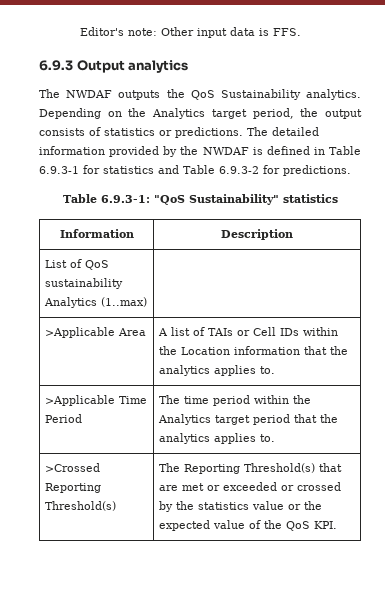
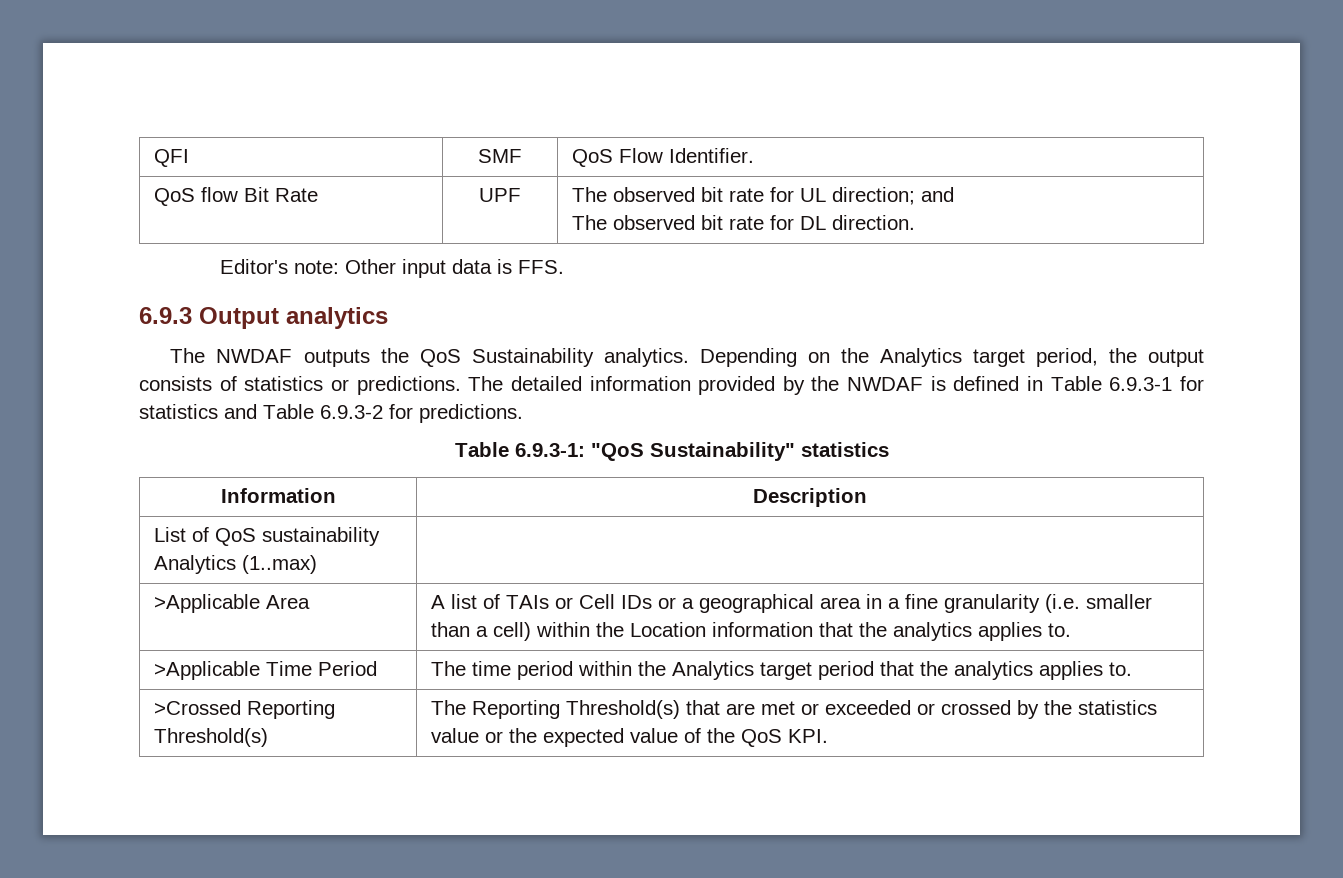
+ QFI | SMF | QoS Flow Identifier.
+ QoS flow Bit Rate | UPF | The observed bit rate for UL direction; and
+ The observed bit rate for DL direction.
- >Applicable Area | A list of TAIs or Cell IDs within the Location information that the analytics applies to.
+ >Applicable Area | A list of TAIs or Cell IDs or a geographical area in a fine granularity (i.e. smaller than a cell) within the Location information that the analytics applies to.

